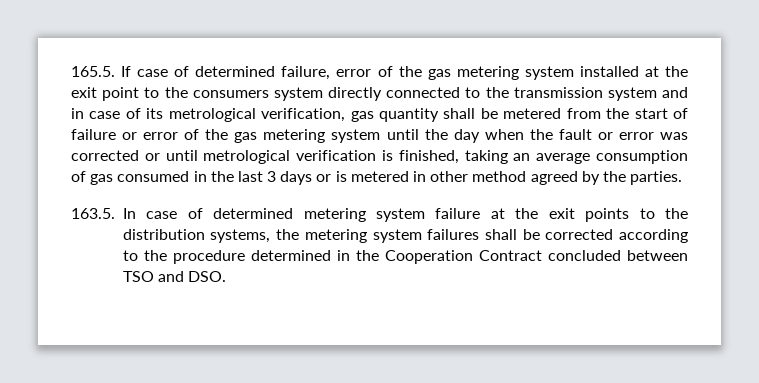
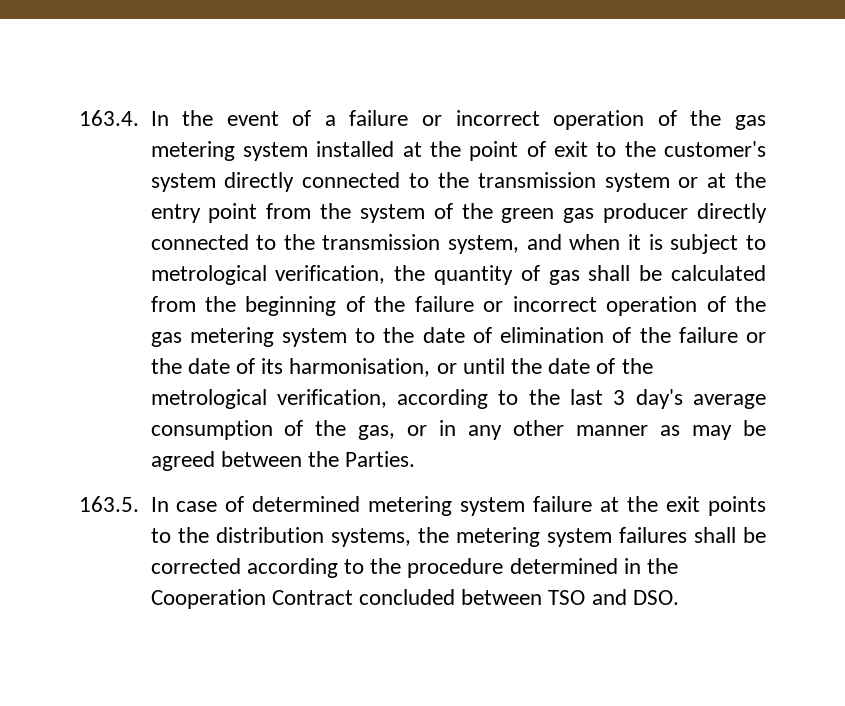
- 165.5. If case of determined failure, error of the gas metering system installed at the exit point to the consumers system directly connected to the transmission system and in case of its metrological verification, gas quantity shall be metered from the start of failure or error of the gas metering system until the day when the fault or error was corrected or until metrological verification is finished, taking an average consumption of gas consumed in the last 3 days or is metered in other method agreed by the parties.
+ 163.4. In the event of a failure or incorrect operation of the gas metering system installed at the point of exit to the customer's system directly connected to the transmission system or at the entry point from the system of the green gas producer directly connected to the transmission system, and when it is subject to metrological verification, the quantity of gas shall be calculated from the beginning of the failure or incorrect operation of the gas metering system to the date of elimination of the failure or the date of its harmonisation, or until the date of the metrological verification, according to the last 3 day's average consumption of the gas, or in any other manner as may be agreed between the Parties.

